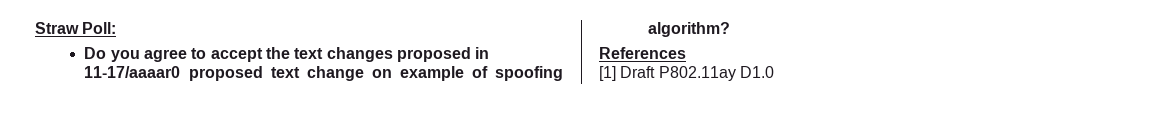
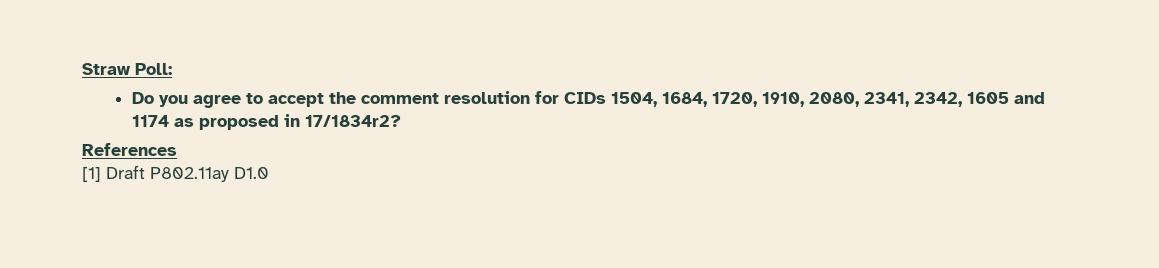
- Do you agree to accept the text changes proposed in 11-17/aaaar0 proposed text change on example of spoofing algorithm?
+ Do you agree to accept the comment resolution for CIDs 1504, 1684, 1720, 1910, 2080, 2341, 2342, 1605 and 1174 as proposed in 17/1834r2?

